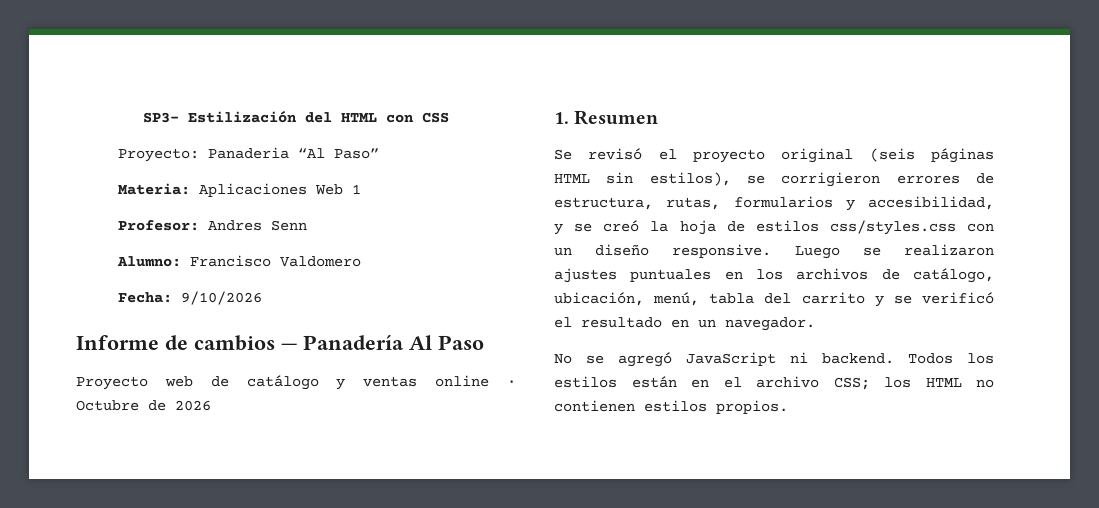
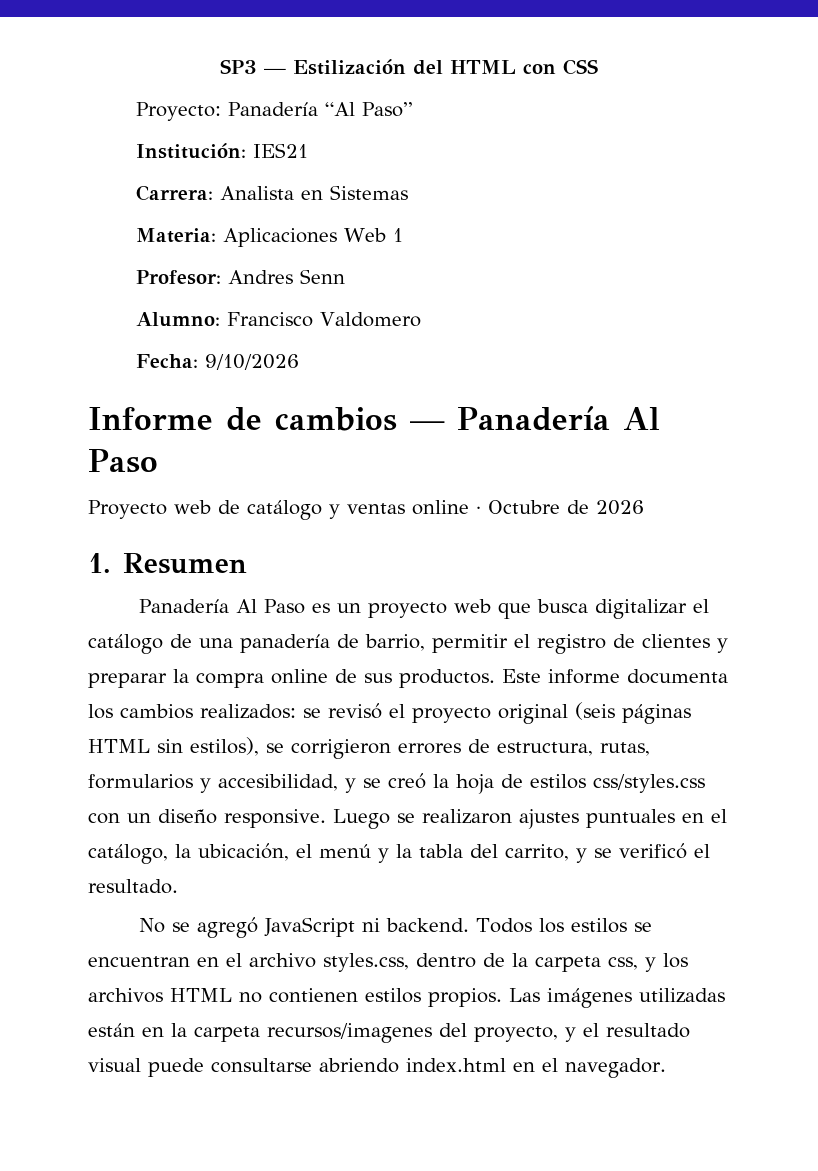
- SP3- Estilización del HTML con CSS
+ SP3 — Estilización del HTML con CSS
- Proyecto: Panaderia “Al Paso”
+ Proyecto: Panadería “Al Paso”
+ Institución: IES21
+ Carrera: Analista en Sistemas
- Se revisó el proyecto original (seis páginas HTML sin estilos), se corrigieron errores de estructura, rutas, formularios y accesibilidad, y se creó la hoja de estilos css/styles.css con un diseño responsive.
+ Panadería Al Paso es un proyecto web que busca digitalizar el catálogo de una panadería de barrio, permitir el registro de clientes y preparar la compra online de sus productos. Este informe documenta los cambios realizados: se revisó el proyecto original (seis páginas HTML sin estilos), se corrigieron errores de estructura, rutas, formularios y accesibilidad, y se creó la hoja de estilos css/styles.css con un diseño responsive.
- Luego se realizaron ajustes puntuales en los archivos de catálogo, ubicación, menú, tabla del carrito y se verificó el resultado en un navegador.
+ Luego se realizaron ajustes puntuales en el catálogo, la ubicación, el menú y la tabla del carrito, y se verificó el resultado.
- Todos los estilos están en el archivo CSS; los HTML no contienen estilos propios.
+ Todos los estilos se encuentran en el archivo styles.css, dentro de la carpeta css, y los archivos HTML no contienen estilos propios.
+ Las imágenes utilizadas están en la carpeta recursos/imagenes del proyecto, y el resultado visual puede consultarse abriendo index.html en el navegador.

